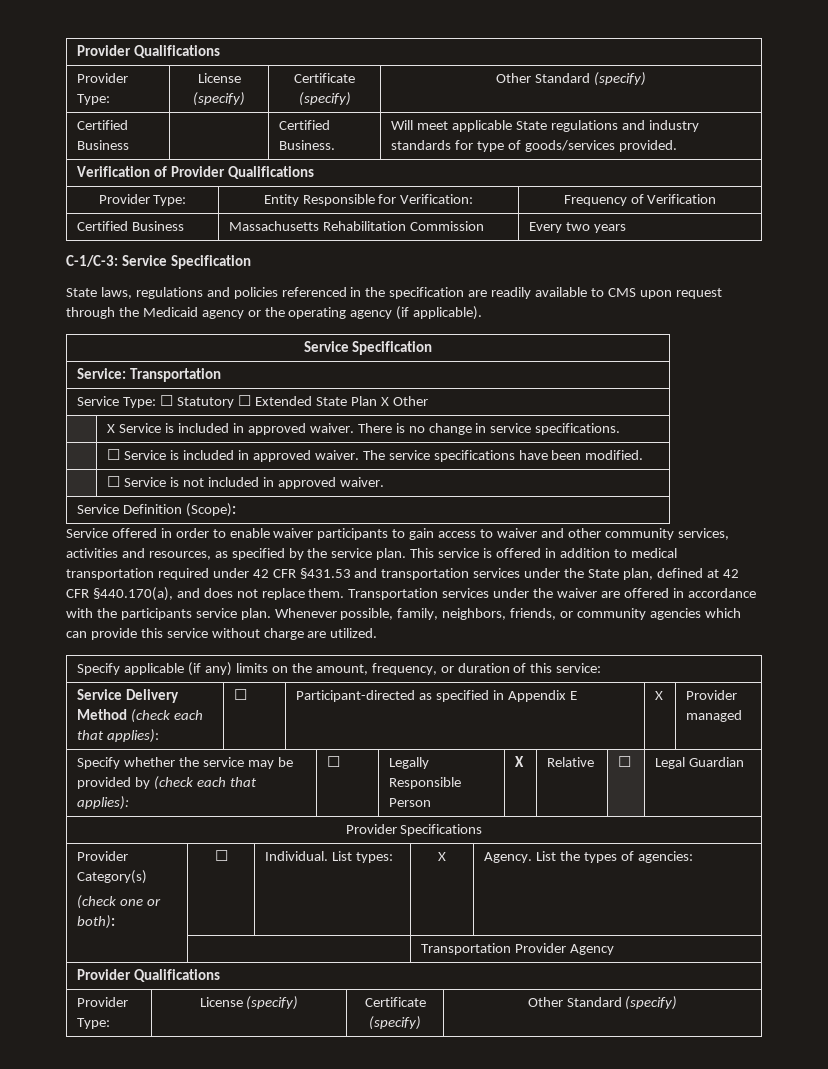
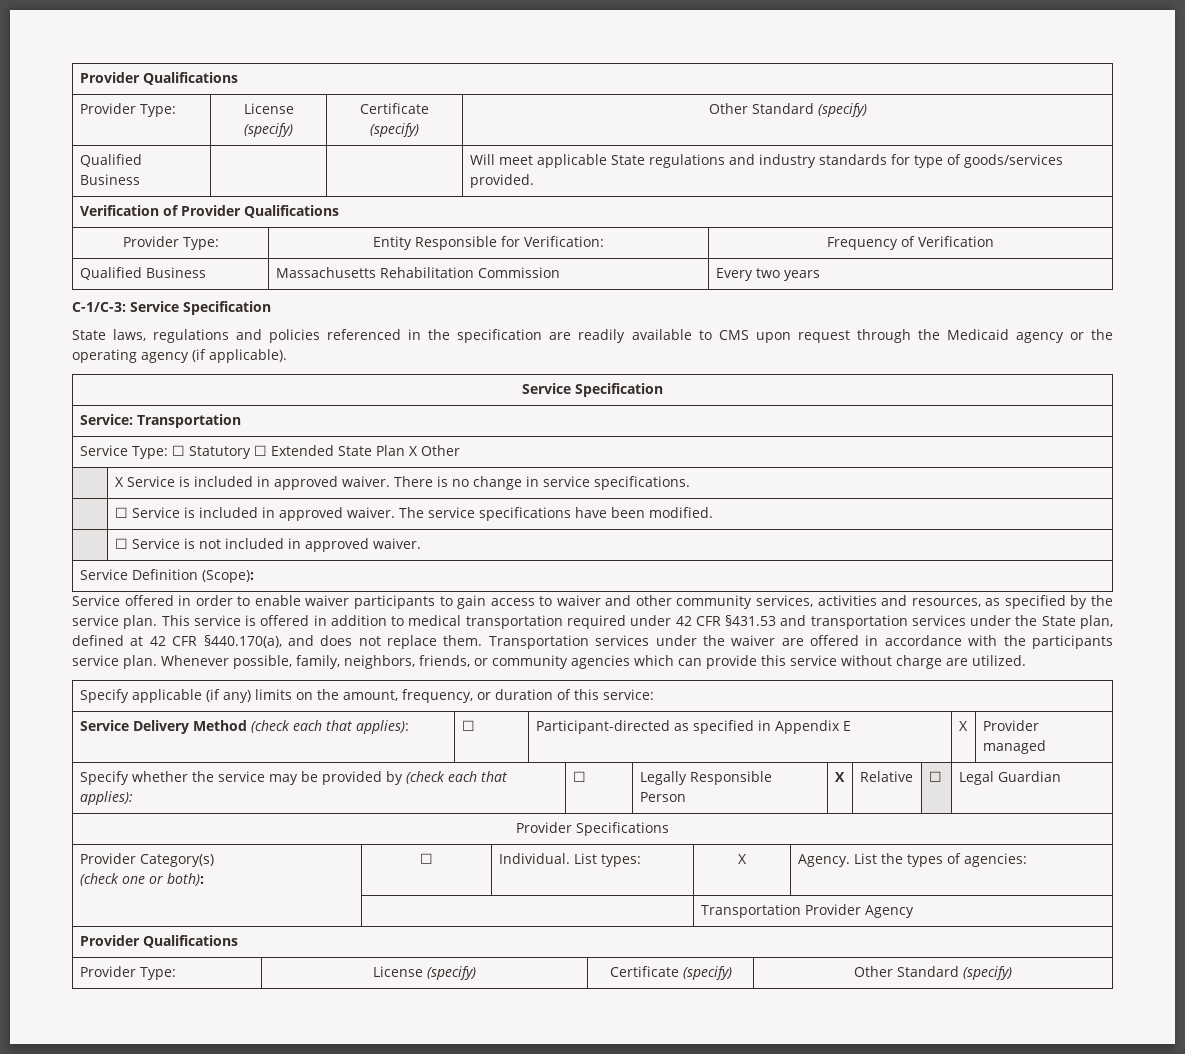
- Certified Business | | Certified Business. | Will meet applicable State regulations and industry standards for type of goods/services provided.
+ Qualified Business | | | Will meet applicable State regulations and industry standards for type of goods/services provided.
- Certified Business | Massachusetts Rehabilitation Commission | Every two years
+ Qualified Business | Massachusetts Rehabilitation Commission | Every two years

